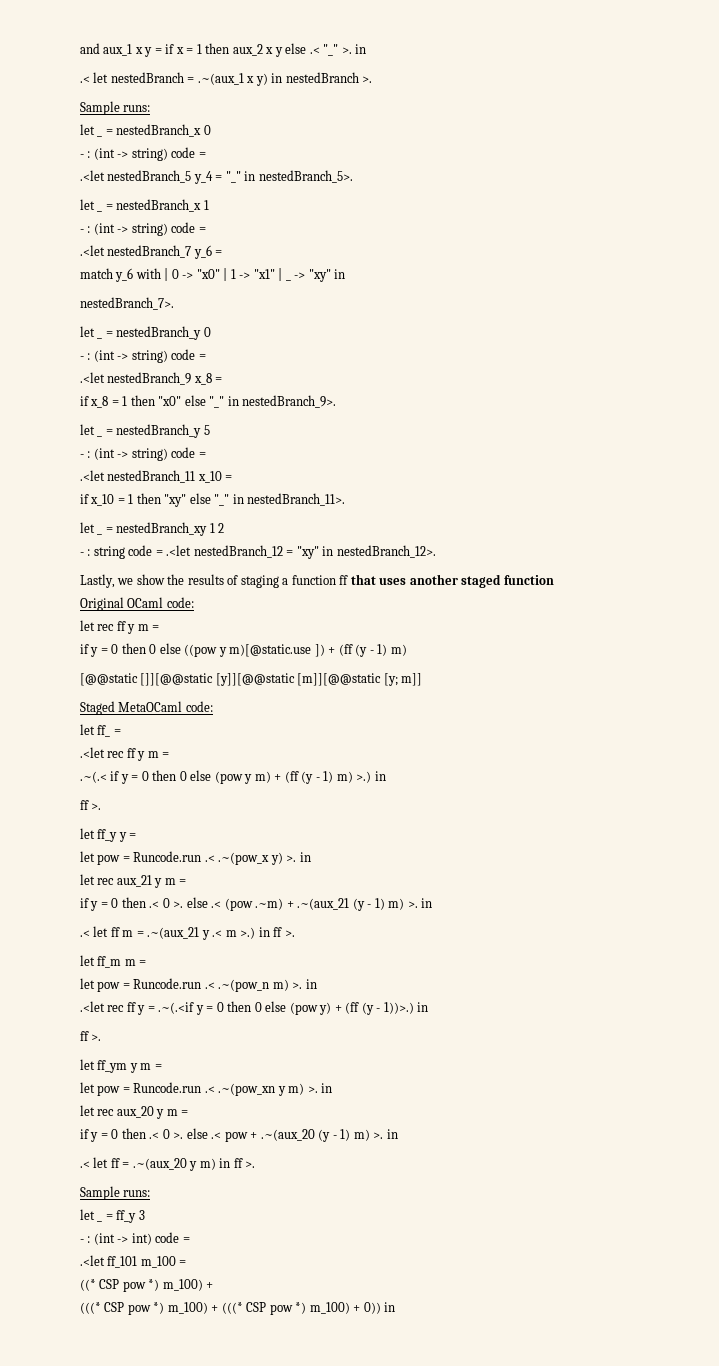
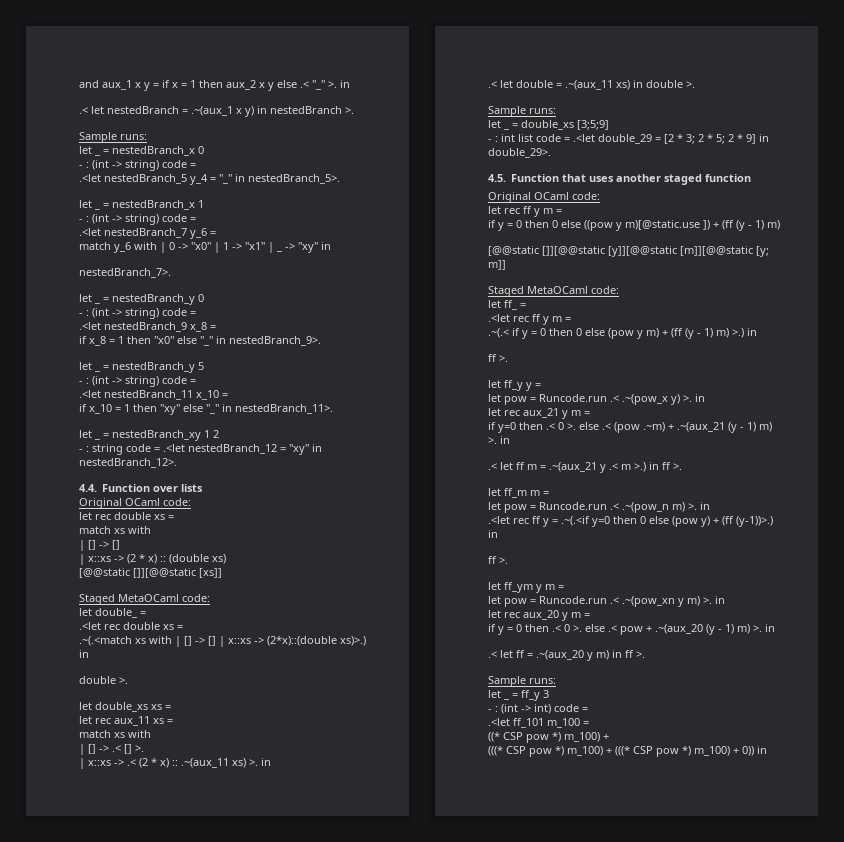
- Lastly, we show the results of staging a function ff that uses another staged function
+ 4.4. Function over lists
+ Original OCaml code:
+ let rec double xs =
+ match xs with
+ | [] -> []
+ | x::xs -> (2 * x) :: (double xs)
+ [@@static []][@@static [xs]]
+ Staged MetaOCaml code:
+ let double_ =
+ .<let rec double xs =
+ .~(.<match xs with | [] -> [] | x::xs -> (2*x)::(double xs)>.) in
+ double >.
+ let double_xs xs =
+ let rec aux_11 xs =
+ match xs with
+ | [] -> .< [] >.
+ | x::xs -> .< (2 * x) :: .~(aux_11 xs) >. in
+ .< let double = .~(aux_11 xs) in double >.
+ Sample runs:
+ let _ = double_xs [3;5;9]
+ - : int list code = .<let double_29 = [2 * 3; 2 * 5; 2 * 9] in double_29>.
+ 4.5. Function that uses another staged function
- if y = 0 then .< 0 >. else .< (pow .~m) + .~(aux_21 (y - 1) m) >. in
+ if y=0 then .< 0 >. else .< (pow .~m) + .~(aux_21 (y - 1) m) >. in
- .<let rec ff y = .~(.<if y = 0 then 0 else (pow y) + (ff (y - 1))>.) in
+ .<let rec ff y = .~(.<if y=0 then 0 else (pow y) + (ff (y-1))>.) in

